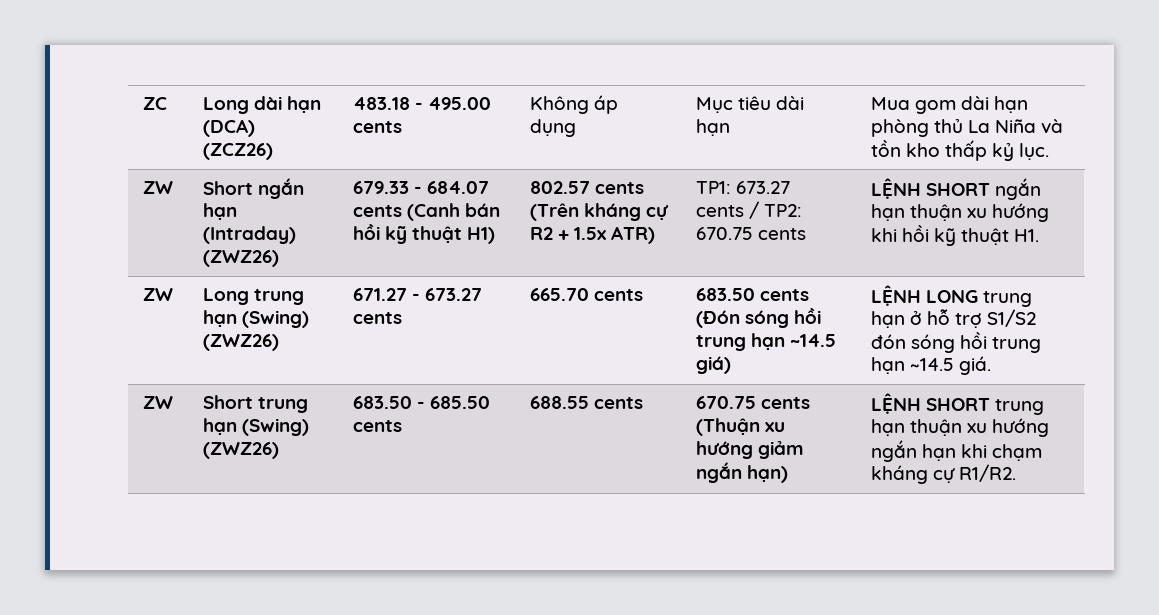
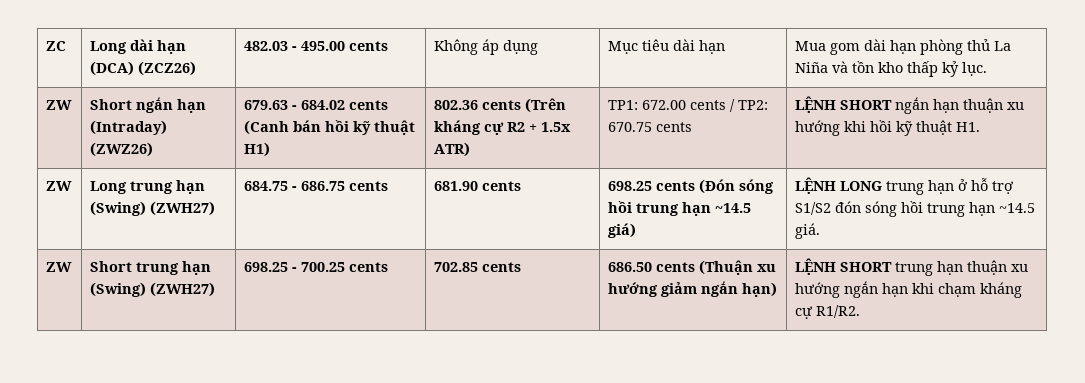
- ZC | Long dài hạn (DCA) (ZCZ26) | 483.18 - 495.00 cents | Không áp dụng | Mục tiêu dài hạn | Mua gom dài hạn phòng thủ La Niña và tồn kho thấp kỷ lục.
+ ZC | Long dài hạn (DCA) (ZCZ26) | 482.03 - 495.00 cents | Không áp dụng | Mục tiêu dài hạn | Mua gom dài hạn phòng thủ La Niña và tồn kho thấp kỷ lục.
- 679.33 - 684.07 cents (Canh bán hồi kỹ thuật H1)
+ 679.63 - 684.02 cents (Canh bán hồi kỹ thuật H1)
- 802.57 cents (Trên kháng cự R2 + 1.5x ATR)
+ 802.36 cents (Trên kháng cự R2 + 1.5x ATR)
- TP1: 673.27 cents / TP2: 670.75 cents
+ TP1: 672.00 cents / TP2: 670.75 cents
- ZW | Long trung hạn (Swing) (ZWZ26) | 671.27 - 673.27 cents | 665.70 cents | 683.50 cents (Đón sóng hồi trung hạn ~14.5 giá) | LỆNH LONG trung hạn ở hỗ trợ S1/S2 đón sóng hồi trung hạn ~14.5 giá.
+ ZW | Long trung hạn (Swing) (ZWH27) | 684.75 - 686.75 cents | 681.90 cents | 698.25 cents (Đón sóng hồi trung hạn ~14.5 giá) | LỆNH LONG trung hạn ở hỗ trợ S1/S2 đón sóng hồi trung hạn ~14.5 giá.
- ZW | Short trung hạn (Swing) (ZWZ26) | 683.50 - 685.50 cents | 688.55 cents | 670.75 cents (Thuận xu hướng giảm ngắn hạn) | LỆNH SHORT trung hạn thuận xu hướng ngắn hạn khi chạm kháng cự R1/R2.
+ ZW | Short trung hạn (Swing) (ZWH27) | 698.25 - 700.25 cents | 702.85 cents | 686.50 cents (Thuận xu hướng giảm ngắn hạn) | LỆNH SHORT trung hạn thuận xu hướng ngắn hạn khi chạm kháng cự R1/R2.

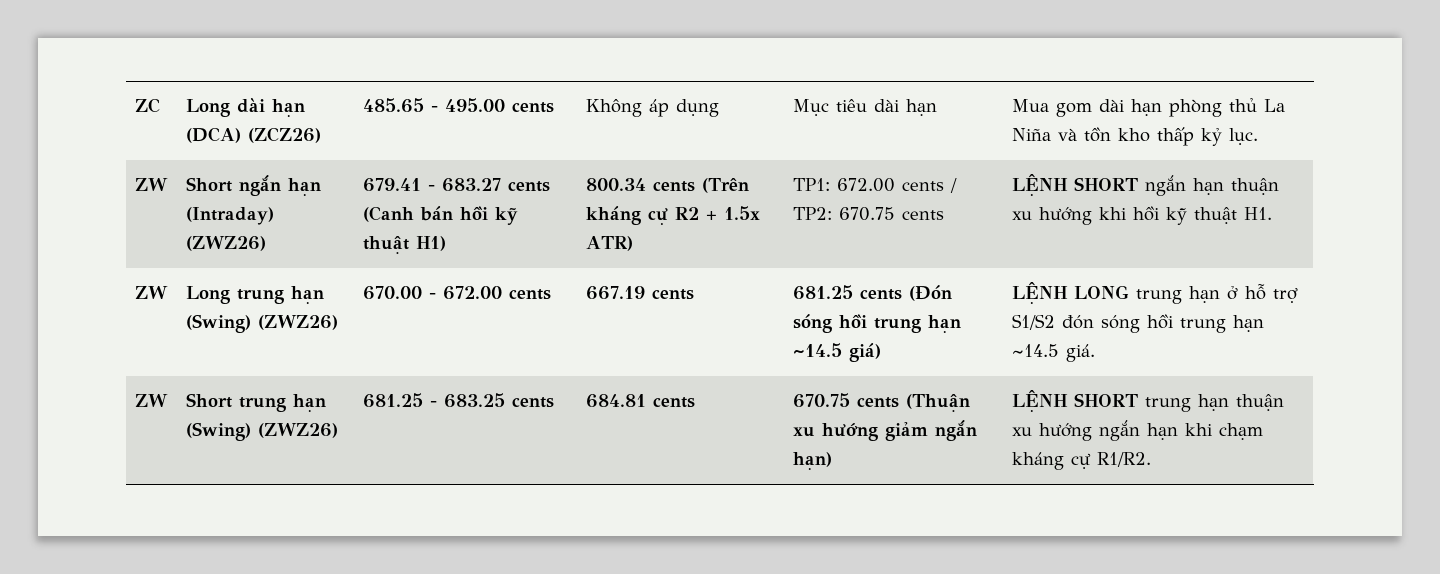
- ZC | Long dài hạn (DCA) (ZCZ26) | 482.03 - 495.00 cents | Không áp dụng | Mục tiêu dài hạn | Mua gom dài hạn phòng thủ La Niña và tồn kho thấp kỷ lục.
+ ZC | Long dài hạn (DCA) (ZCZ26) | 485.65 - 495.00 cents | Không áp dụng | Mục tiêu dài hạn | Mua gom dài hạn phòng thủ La Niña và tồn kho thấp kỷ lục.
- 679.63 - 684.02 cents (Canh bán hồi kỹ thuật H1)
+ 679.41 - 683.27 cents (Canh bán hồi kỹ thuật H1)
- 802.36 cents (Trên kháng cự R2 + 1.5x ATR)
+ 800.34 cents (Trên kháng cự R2 + 1.5x ATR)
- ZW | Long trung hạn (Swing) (ZWH27) | 684.75 - 686.75 cents | 681.90 cents | 698.25 cents (Đón sóng hồi trung hạn ~14.5 giá) | LỆNH LONG trung hạn ở hỗ trợ S1/S2 đón sóng hồi trung hạn ~14.5 giá.
+ ZW | Long trung hạn (Swing) (ZWZ26) | 670.00 - 672.00 cents | 667.19 cents | 681.25 cents (Đón sóng hồi trung hạn ~14.5 giá) | LỆNH LONG trung hạn ở hỗ trợ S1/S2 đón sóng hồi trung hạn ~14.5 giá.
- ZW | Short trung hạn (Swing) (ZWH27) | 698.25 - 700.25 cents | 702.85 cents | 686.50 cents (Thuận xu hướng giảm ngắn hạn) | LỆNH SHORT trung hạn thuận xu hướng ngắn hạn khi chạm kháng cự R1/R2.
+ ZW | Short trung hạn (Swing) (ZWZ26) | 681.25 - 683.25 cents | 684.81 cents | 670.75 cents (Thuận xu hướng giảm ngắn hạn) | LỆNH SHORT trung hạn thuận xu hướng ngắn hạn khi chạm kháng cự R1/R2.

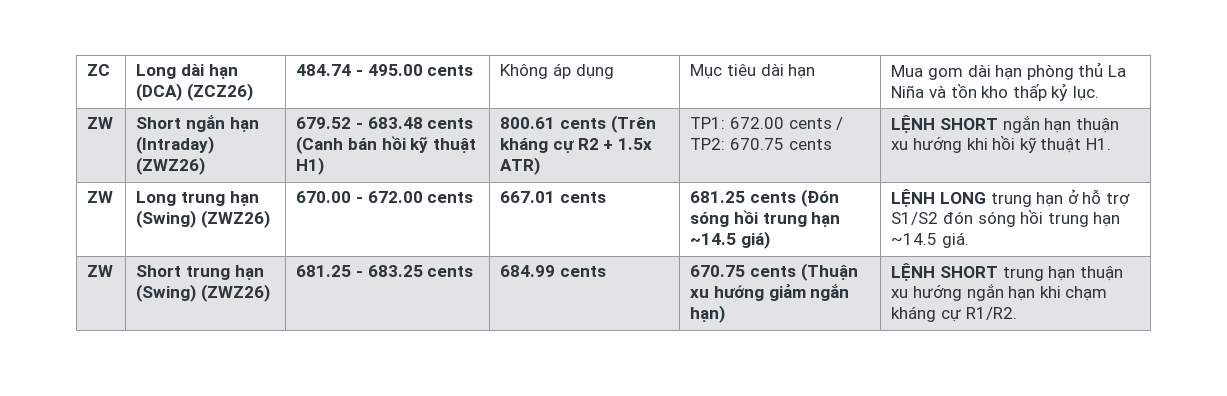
- ZC | Long dài hạn (DCA) (ZCZ26) | 485.65 - 495.00 cents | Không áp dụng | Mục tiêu dài hạn | Mua gom dài hạn phòng thủ La Niña và tồn kho thấp kỷ lục.
+ ZC | Long dài hạn (DCA) (ZCZ26) | 484.74 - 495.00 cents | Không áp dụng | Mục tiêu dài hạn | Mua gom dài hạn phòng thủ La Niña và tồn kho thấp kỷ lục.
- 679.41 - 683.27 cents (Canh bán hồi kỹ thuật H1)
+ 679.52 - 683.48 cents (Canh bán hồi kỹ thuật H1)
- 800.34 cents (Trên kháng cự R2 + 1.5x ATR)
+ 800.61 cents (Trên kháng cự R2 + 1.5x ATR)
- ZW | Long trung hạn (Swing) (ZWZ26) | 670.00 - 672.00 cents | 667.19 cents | 681.25 cents (Đón sóng hồi trung hạn ~14.5 giá) | LỆNH LONG trung hạn ở hỗ trợ S1/S2 đón sóng hồi trung hạn ~14.5 giá.
+ ZW | Long trung hạn (Swing) (ZWZ26) | 670.00 - 672.00 cents | 667.01 cents | 681.25 cents (Đón sóng hồi trung hạn ~14.5 giá) | LỆNH LONG trung hạn ở hỗ trợ S1/S2 đón sóng hồi trung hạn ~14.5 giá.
- ZW | Short trung hạn (Swing) (ZWZ26) | 681.25 - 683.25 cents | 684.81 cents | 670.75 cents (Thuận xu hướng giảm ngắn hạn) | LỆNH SHORT trung hạn thuận xu hướng ngắn hạn khi chạm kháng cự R1/R2.
+ ZW | Short trung hạn (Swing) (ZWZ26) | 681.25 - 683.25 cents | 684.99 cents | 670.75 cents (Thuận xu hướng giảm ngắn hạn) | LỆNH SHORT trung hạn thuận xu hướng ngắn hạn khi chạm kháng cự R1/R2.

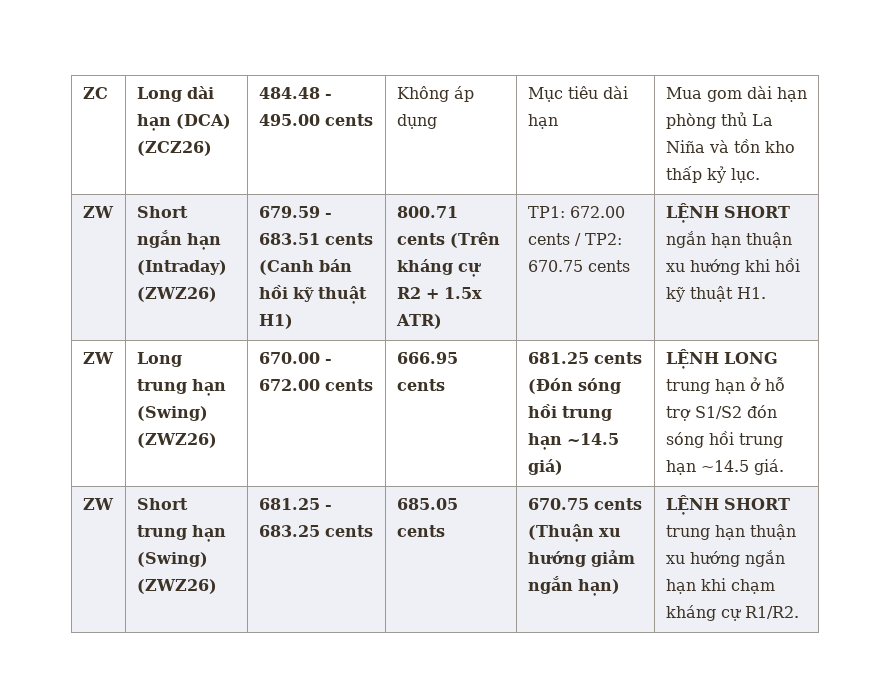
- ZC | Long dài hạn (DCA) (ZCZ26) | 484.74 - 495.00 cents | Không áp dụng | Mục tiêu dài hạn | Mua gom dài hạn phòng thủ La Niña và tồn kho thấp kỷ lục.
+ ZC | Long dài hạn (DCA) (ZCZ26) | 484.48 - 495.00 cents | Không áp dụng | Mục tiêu dài hạn | Mua gom dài hạn phòng thủ La Niña và tồn kho thấp kỷ lục.
- 679.52 - 683.48 cents (Canh bán hồi kỹ thuật H1)
+ 679.59 - 683.51 cents (Canh bán hồi kỹ thuật H1)
- 800.61 cents (Trên kháng cự R2 + 1.5x ATR)
+ 800.71 cents (Trên kháng cự R2 + 1.5x ATR)
- ZW | Long trung hạn (Swing) (ZWZ26) | 670.00 - 672.00 cents | 667.01 cents | 681.25 cents (Đón sóng hồi trung hạn ~14.5 giá) | LỆNH LONG trung hạn ở hỗ trợ S1/S2 đón sóng hồi trung hạn ~14.5 giá.
+ ZW | Long trung hạn (Swing) (ZWZ26) | 670.00 - 672.00 cents | 666.95 cents | 681.25 cents (Đón sóng hồi trung hạn ~14.5 giá) | LỆNH LONG trung hạn ở hỗ trợ S1/S2 đón sóng hồi trung hạn ~14.5 giá.
- ZW | Short trung hạn (Swing) (ZWZ26) | 681.25 - 683.25 cents | 684.99 cents | 670.75 cents (Thuận xu hướng giảm ngắn hạn) | LỆNH SHORT trung hạn thuận xu hướng ngắn hạn khi chạm kháng cự R1/R2.
+ ZW | Short trung hạn (Swing) (ZWZ26) | 681.25 - 683.25 cents | 685.05 cents | 670.75 cents (Thuận xu hướng giảm ngắn hạn) | LỆNH SHORT trung hạn thuận xu hướng ngắn hạn khi chạm kháng cự R1/R2.

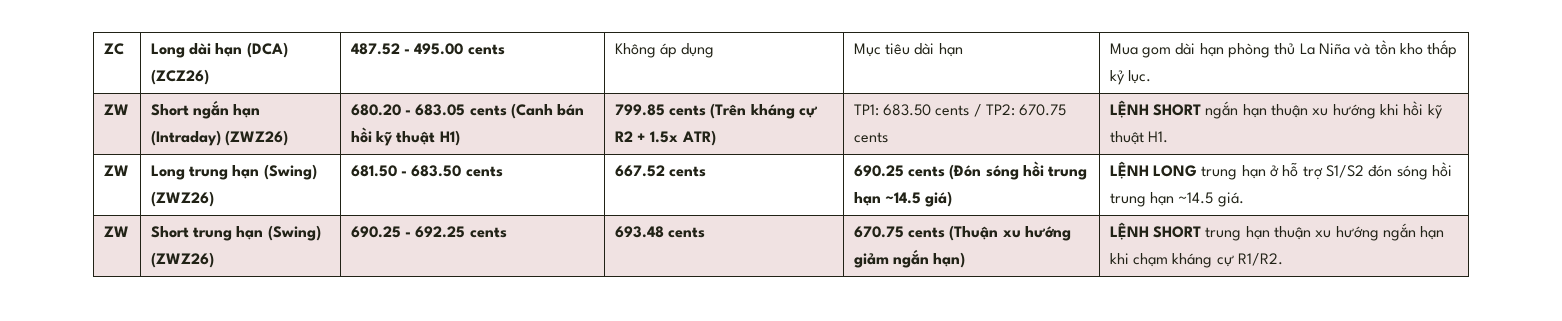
- ZC | Long dài hạn (DCA) (ZCZ26) | 484.48 - 495.00 cents | Không áp dụng | Mục tiêu dài hạn | Mua gom dài hạn phòng thủ La Niña và tồn kho thấp kỷ lục.
+ ZC | Long dài hạn (DCA) (ZCZ26) | 487.52 - 495.00 cents | Không áp dụng | Mục tiêu dài hạn | Mua gom dài hạn phòng thủ La Niña và tồn kho thấp kỷ lục.
- 679.59 - 683.51 cents (Canh bán hồi kỹ thuật H1)
+ 680.20 - 683.05 cents (Canh bán hồi kỹ thuật H1)
- 800.71 cents (Trên kháng cự R2 + 1.5x ATR)
+ 799.85 cents (Trên kháng cự R2 + 1.5x ATR)
- TP1: 672.00 cents / TP2: 670.75 cents
+ TP1: 683.50 cents / TP2: 670.75 cents
- ZW | Long trung hạn (Swing) (ZWZ26) | 670.00 - 672.00 cents | 666.95 cents | 681.25 cents (Đón sóng hồi trung hạn ~14.5 giá) | LỆNH LONG trung hạn ở hỗ trợ S1/S2 đón sóng hồi trung hạn ~14.5 giá.
+ ZW | Long trung hạn (Swing) (ZWZ26) | 681.50 - 683.50 cents | 667.52 cents | 690.25 cents (Đón sóng hồi trung hạn ~14.5 giá) | LỆNH LONG trung hạn ở hỗ trợ S1/S2 đón sóng hồi trung hạn ~14.5 giá.
- ZW | Short trung hạn (Swing) (ZWZ26) | 681.25 - 683.25 cents | 685.05 cents | 670.75 cents (Thuận xu hướng giảm ngắn hạn) | LỆNH SHORT trung hạn thuận xu hướng ngắn hạn khi chạm kháng cự R1/R2.
+ ZW | Short trung hạn (Swing) (ZWZ26) | 690.25 - 692.25 cents | 693.48 cents | 670.75 cents (Thuận xu hướng giảm ngắn hạn) | LỆNH SHORT trung hạn thuận xu hướng ngắn hạn khi chạm kháng cự R1/R2.

